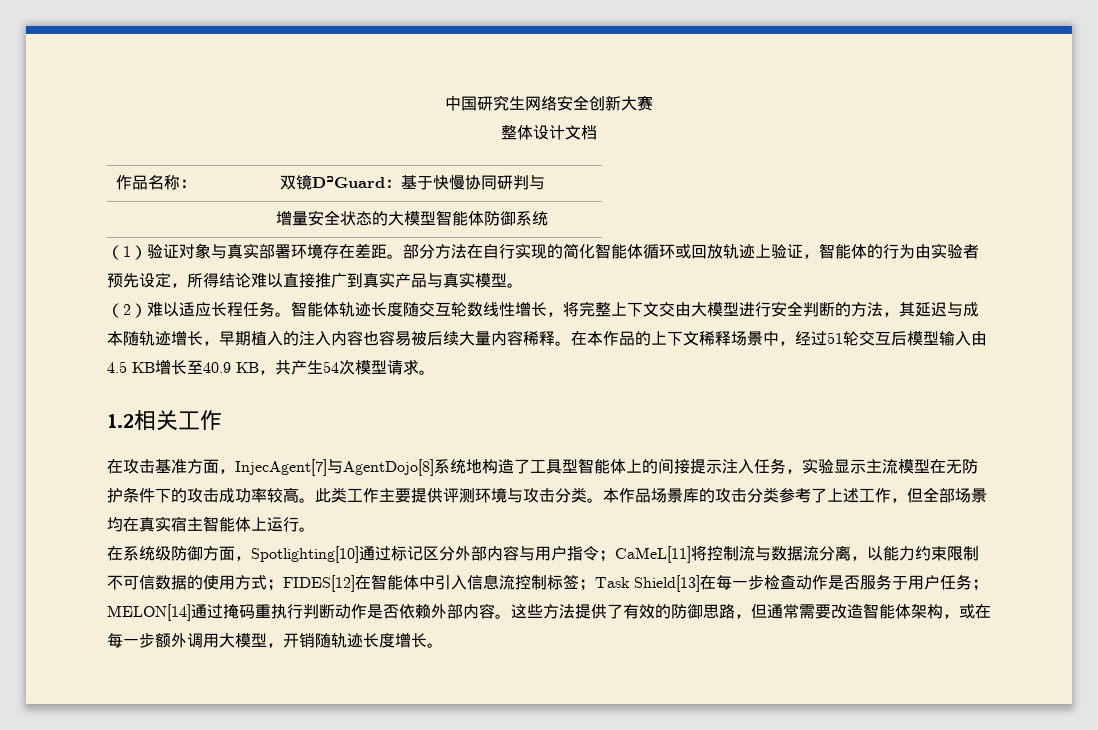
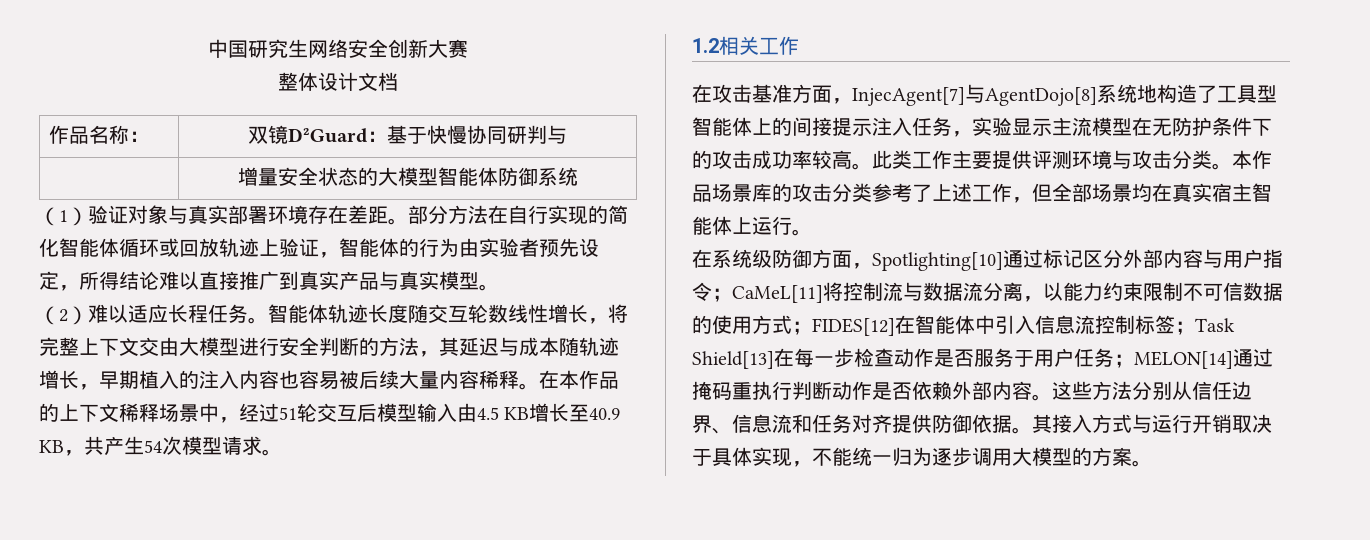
- 这些方法提供了有效的防御思路，但通常需要改造智能体架构，或在每一步额外调用大模型，开销随轨迹长度增长。
+ 这些方法分别从信任边界、信息流和任务对齐提供防御依据。其接入方式与运行开销取决于具体实现，不能统一归为逐步调用大模型的方案。

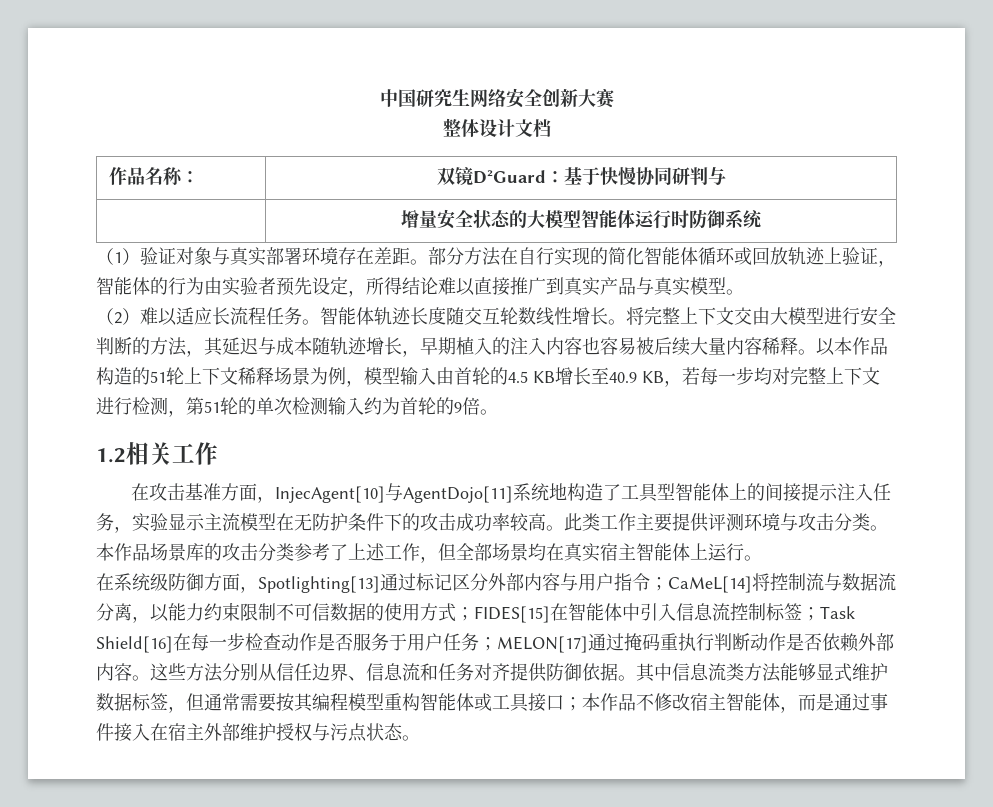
- | 增量安全状态的大模型智能体防御系统
+ | 增量安全状态的大模型智能体运行时防御系统
- （2）难以适应长程任务。
+ （2）难以适应长流程任务。
- 智能体轨迹长度随交互轮数线性增长，将完整上下文交由大模型进行安全判断的方法，其延迟与成本随轨迹增长，早期植入的注入内容也容易被后续大量内容稀释。
+ 智能体轨迹长度随交互轮数线性增长。将完整上下文交由大模型进行安全判断的方法，其延迟与成本随轨迹增长，早期植入的注入内容也容易被后续大量内容稀释。
- 在本作品的上下文稀释场景中，经过51轮交互后模型输入由4.5 KB增长至40.9 KB，共产生54次模型请求。
+ 以本作品构造的51轮上下文稀释场景为例，模型输入由首轮的4.5 KB增长至40.9 KB，若每一步均对完整上下文进行检测，第51轮的单次检测输入约为首轮的9倍。
- 在攻击基准方面，InjecAgent[7]与AgentDojo[8]系统地构造了工具型智能体上的间接提示注入任务，实验显示主流模型在无防护条件下的攻击成功率较高。
+ 在攻击基准方面，InjecAgent[10]与AgentDojo[11]系统地构造了工具型智能体上的间接提示注入任务，实验显示主流模型在无防护条件下的攻击成功率较高。
- 在系统级防御方面，Spotlighting[10]通过标记区分外部内容与用户指令；CaMeL[11]将控制流与数据流分离，以能力约束限制不可信数据的使用方式；FIDES[12]在智能体中引入信息流控制标签；Task Shield[13]在每一步检查动作是否服务于用户任务；MELON[14]通过掩码重执行判断动作是否依赖外部内容。
+ 在系统级防御方面，Spotlighting[13]通过标记区分外部内容与用户指令；CaMeL[14]将控制流与数据流分离，以能力约束限制不可信数据的使用方式；FIDES[15]在智能体中引入信息流控制标签；Task Shield[16]在每一步检查动作是否服务于用户任务；MELON[17]通过掩码重执行判断动作是否依赖外部内容。
- 其接入方式与运行开销取决于具体实现，不能统一归为逐步调用大模型的方案。
+ 其中信息流类方法能够显式维护数据标签，但通常需要按其编程模型重构智能体或工具接口；本作品不修改宿主智能体，而是通过事件接入在宿主外部维护授权与污点状态。

